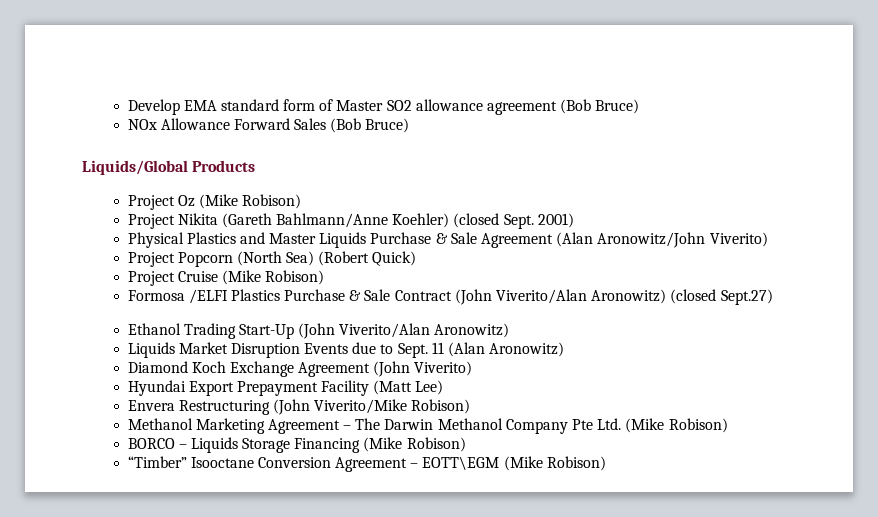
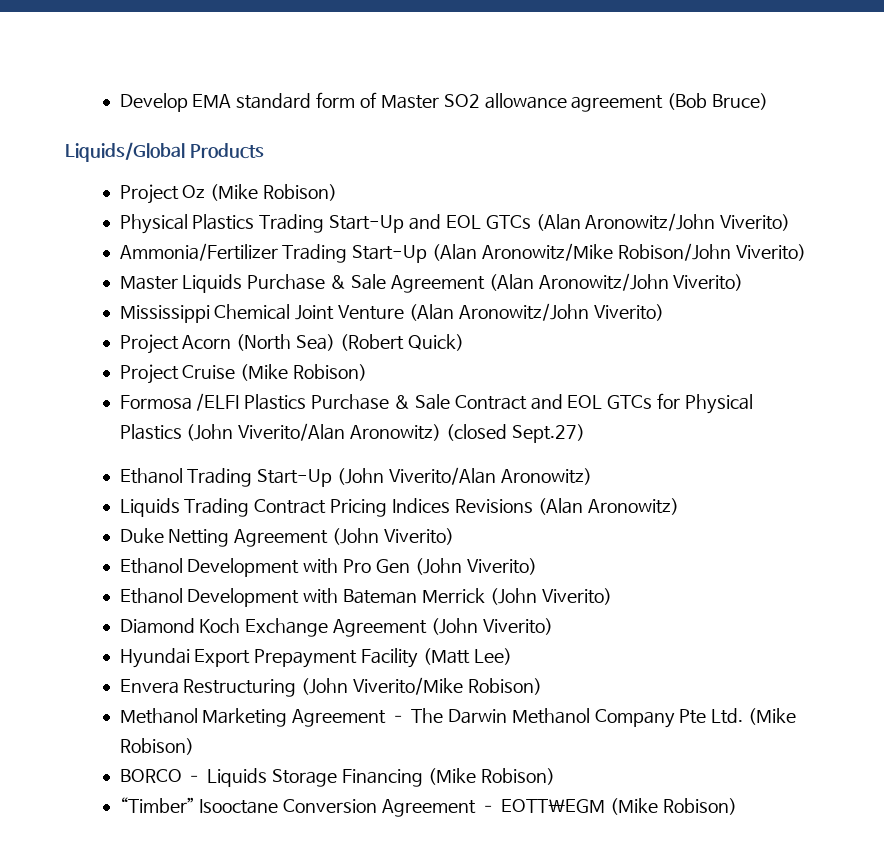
- NOx Allowance Forward Sales (Bob Bruce)
- Project Nikita (Gareth Bahlmann/Anne Koehler) (closed Sept. 2001)
- Physical Plastics and Master Liquids Purchase & Sale Agreement (Alan Aronowitz/John Viverito)
+ Physical Plastics Trading Start-Up and EOL GTCs (Alan Aronowitz/John Viverito)
+ Ammonia/Fertilizer Trading Start-Up (Alan Aronowitz/Mike Robison/John Viverito)
+ Master Liquids Purchase & Sale Agreement (Alan Aronowitz/John Viverito)
- Project Popcorn (North Sea) (Robert Quick)
+ Mississippi Chemical Joint Venture (Alan Aronowitz/John Viverito)
+ Project Acorn (North Sea) (Robert Quick)
- Formosa /ELFI Plastics Purchase & Sale Contract (John Viverito/Alan Aronowitz) (closed Sept.27)
+ Formosa /ELFI Plastics Purchase & Sale Contract and EOL GTCs for Physical Plastics (John Viverito/Alan Aronowitz) (closed Sept.27)
- Liquids Market Disruption Events due to Sept. 11 (Alan Aronowitz)
+ Liquids Trading Contract Pricing Indices Revisions (Alan Aronowitz)
+ Duke Netting Agreement (John Viverito)
+ Ethanol Development with Pro Gen (John Viverito)
+ Ethanol Development with Bateman Merrick (John Viverito)

